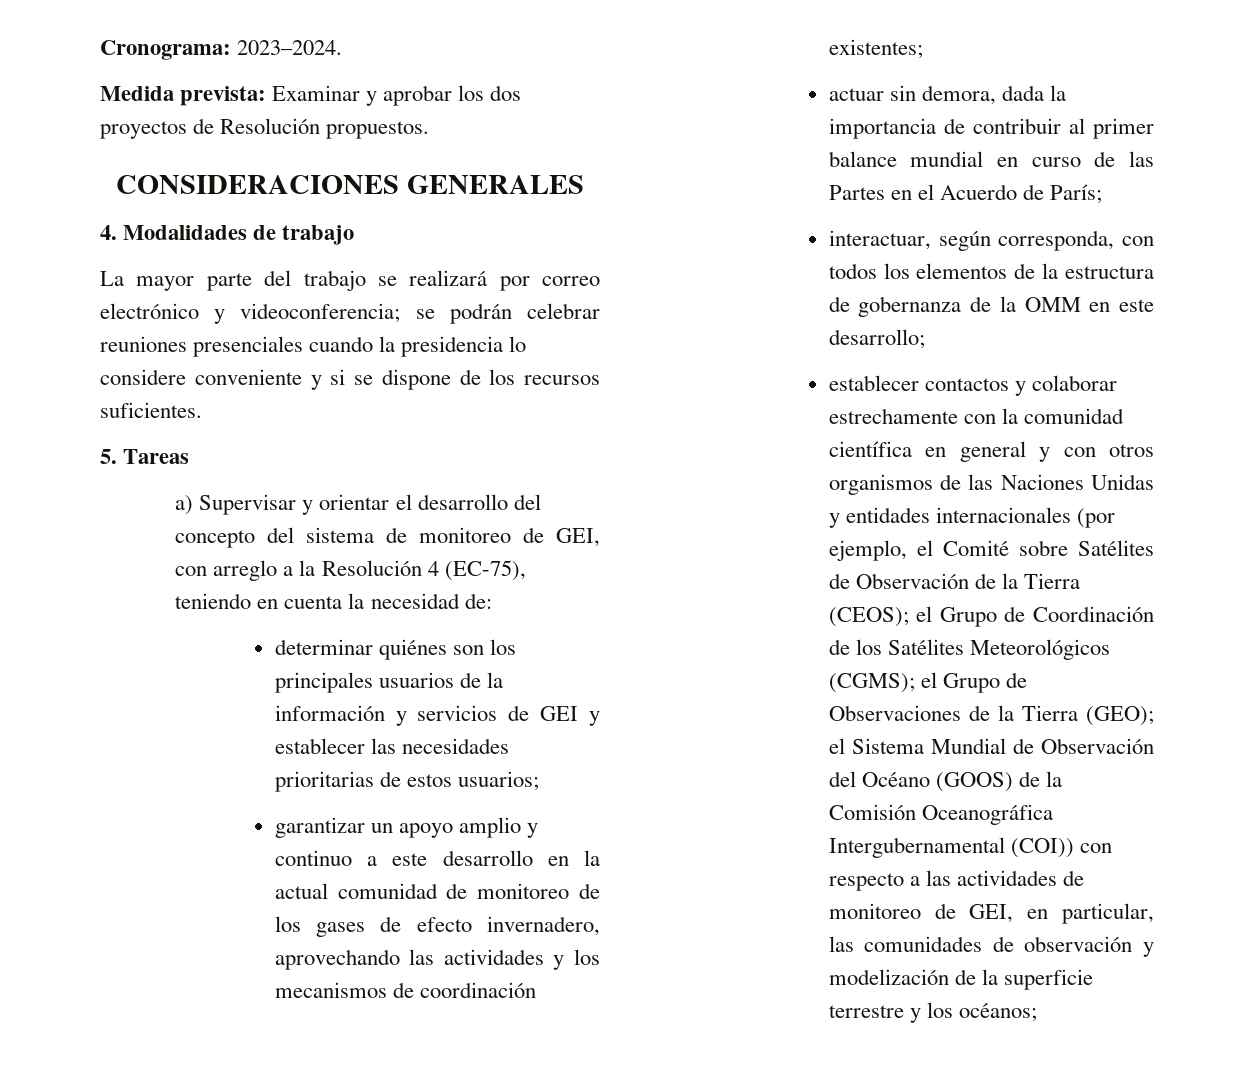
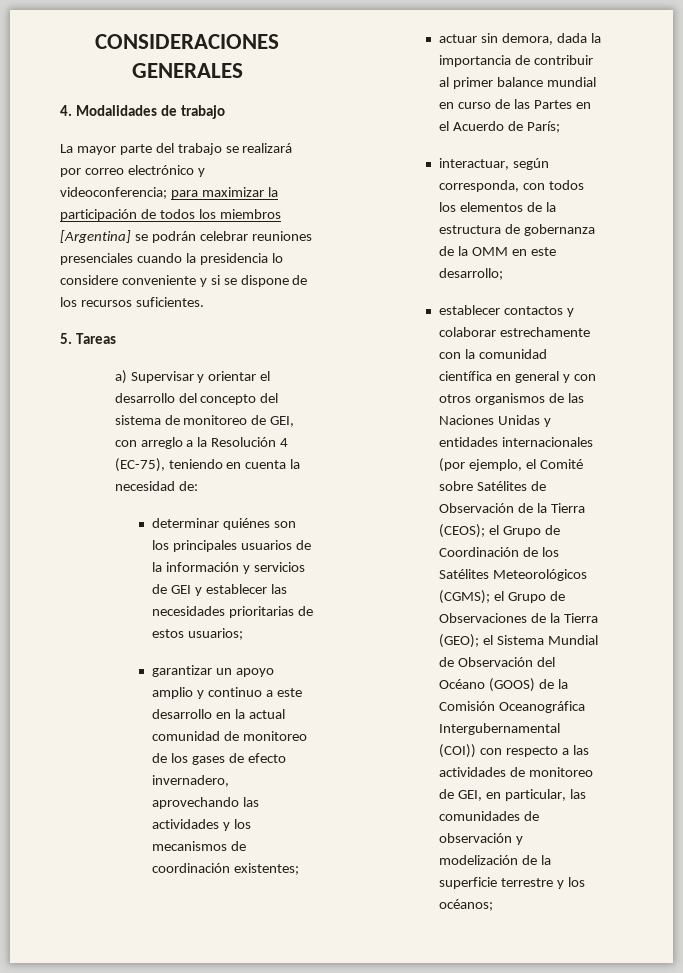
- Cronograma: 2023–2024.
- Medida prevista: Examinar y aprobar los dos proyectos de Resolución propuestos.
- La mayor parte del trabajo se realizará por correo electrónico y videoconferencia; se podrán celebrar reuniones presenciales cuando la presidencia lo considere conveniente y si se dispone de los recursos suficientes.
+ La mayor parte del trabajo se realizará por correo electrónico y videoconferencia; para maximizar la participación de todos los miembros [Argentina] se podrán celebrar reuniones presenciales cuando la presidencia lo considere conveniente y si se dispone de los recursos suficientes.

